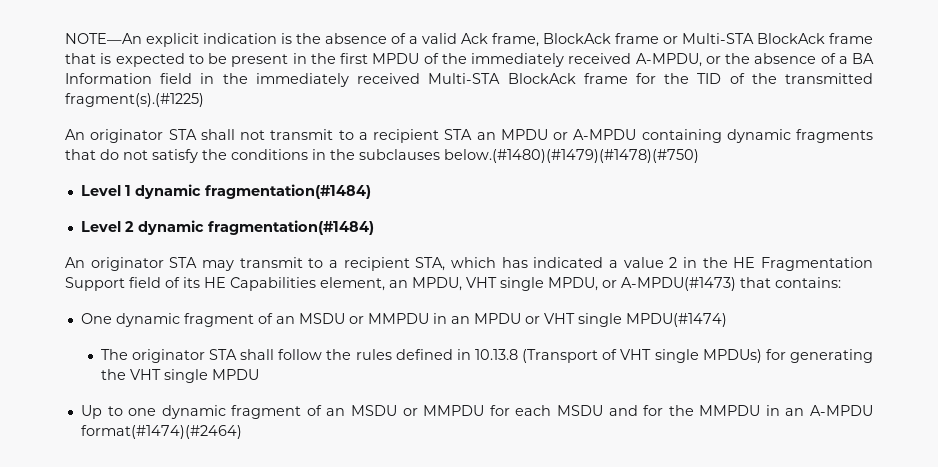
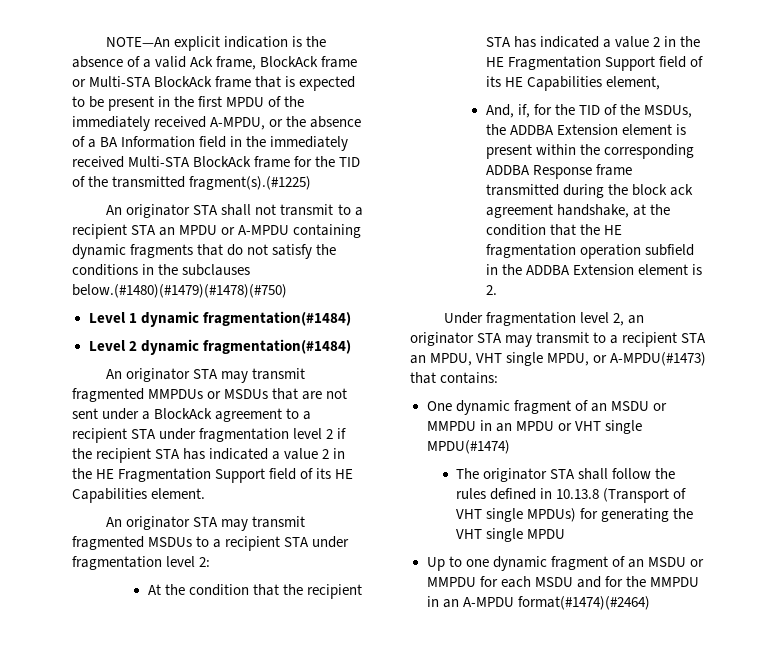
- An originator STA may transmit to a recipient STA, which has indicated a value 2 in the HE Fragmentation Support field of its HE Capabilities element, an MPDU, VHT single MPDU, or A-MPDU(#1473) that contains:
+ An originator STA may transmit fragmented MMPDUs or MSDUs that are not sent under a BlockAck agreement to a recipient STA under fragmentation level 2 if the recipient STA has indicated a value 2 in the HE Fragmentation Support field of its HE Capabilities element.
+ An originator STA may transmit fragmented MSDUs to a recipient STA under fragmentation level 2:
+ At the condition that the recipient STA has indicated a value 2 in the HE Fragmentation Support field of its HE Capabilities element,
+ And, if, for the TID of the MSDUs, the ADDBA Extension element is present within the corresponding ADDBA Response frame transmitted during the block ack agreement handshake, at the condition that the HE fragmentation operation subfield in the ADDBA Extension element is 2.
+ Under fragmentation level 2, an originator STA may transmit to a recipient STA an MPDU, VHT single MPDU, or A-MPDU(#1473) that contains:

